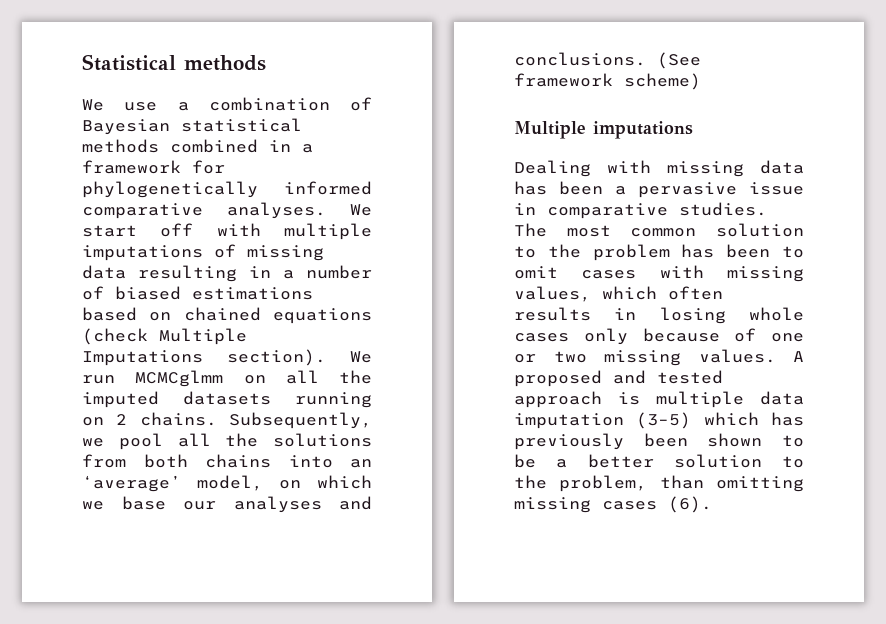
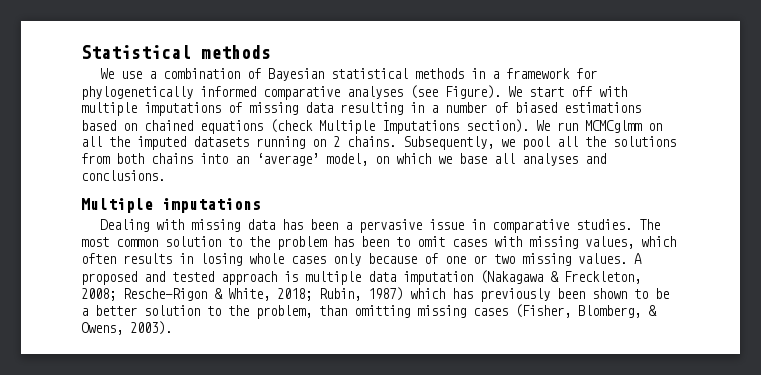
- We use a combination of Bayesian statistical methods combined in a framework for phylogenetically informed comparative analyses.
+ We use a combination of Bayesian statistical methods in a framework for phylogenetically informed comparative analyses (see Figure).
- Subsequently, we pool all the solutions from both chains into an ‘average’ model, on which we base our analyses and conclusions. (See framework scheme)
+ Subsequently, we pool all the solutions from both chains into an ‘average’ model, on which we base all analyses and conclusions.
- A proposed and tested approach is multiple data imputation (3–5) which has previously been shown to be a better solution to the problem, than omitting missing cases (6).
+ A proposed and tested approach is multiple data imputation (Nakagawa & Freckleton, 2008; Resche-Rigon & White, 2018; Rubin, 1987) which has previously been shown to be a better solution to the problem, than omitting missing cases (Fisher, Blomberg, & Owens, 2003).

